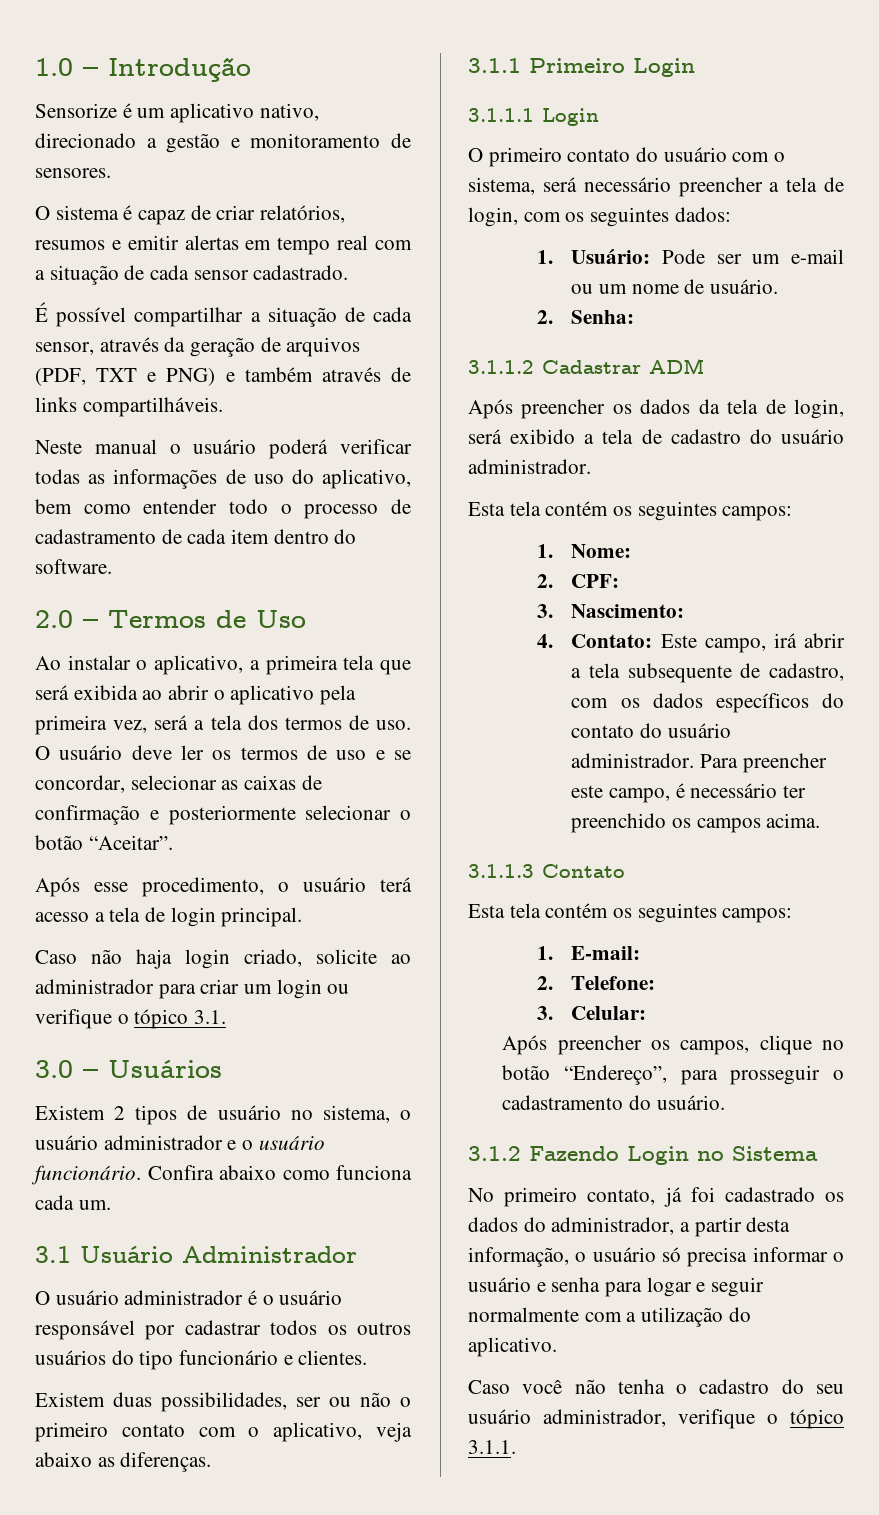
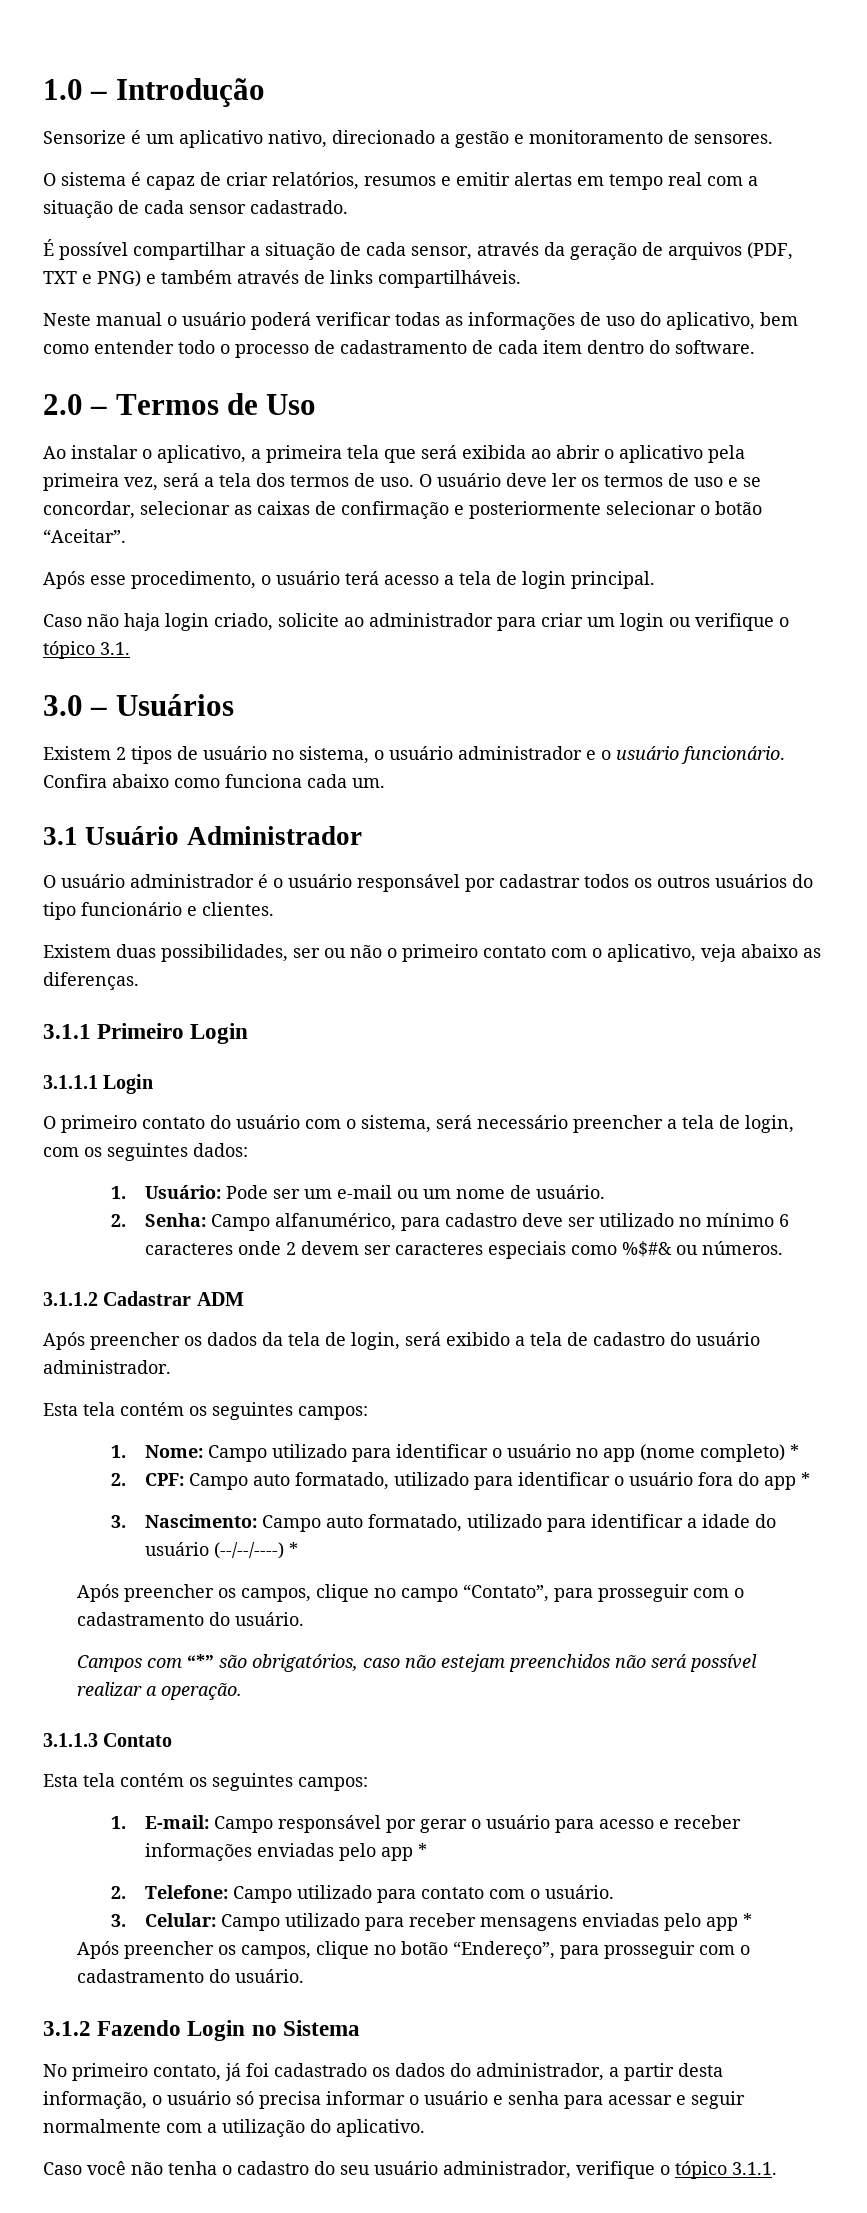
- 2. Senha:
+ 2. Senha: Campo alfanumérico, para cadastro deve ser utilizado no mínimo 6 caracteres onde 2 devem ser caracteres especiais como %$#& ou números.
- 1. Nome:
- 2. CPF:
- 3. Nascimento:
- 4. Contato: Este campo, irá abrir a tela subsequente de cadastro, com os dados específicos do contato do usuário administrador. Para preencher este campo, é necessário ter preenchido os campos acima.
+ 1. Nome: Campo utilizado para identificar o usuário no app (nome completo) *
+ 2. CPF: Campo auto formatado, utilizado para identificar o usuário fora do app *
+ 3. Nascimento: Campo auto formatado, utilizado para identificar a idade do usuário (--/--/----) *
+ Após preencher os campos, clique no campo “Contato”, para prosseguir com o cadastramento do usuário.
+ Campos com “*” são obrigatórios, caso não estejam preenchidos não será possível realizar a operação.
- 1. E-mail:
- 2. Telefone:
- 3. Celular:
+ 1. E-mail: Campo responsável por gerar o usuário para acesso e receber informações enviadas pelo app *
+ 2. Telefone: Campo utilizado para contato com o usuário.
+ 3. Celular: Campo utilizado para receber mensagens enviadas pelo app *
- Após preencher os campos, clique no botão “Endereço”, para prosseguir o cadastramento do usuário.
+ Após preencher os campos, clique no botão “Endereço”, para prosseguir com o cadastramento do usuário.
- No primeiro contato, já foi cadastrado os dados do administrador, a partir desta informação, o usuário só precisa informar o usuário e senha para logar e seguir normalmente com a utilização do aplicativo.
+ No primeiro contato, já foi cadastrado os dados do administrador, a partir desta informação, o usuário só precisa informar o usuário e senha para acessar e seguir normalmente com a utilização do aplicativo.

